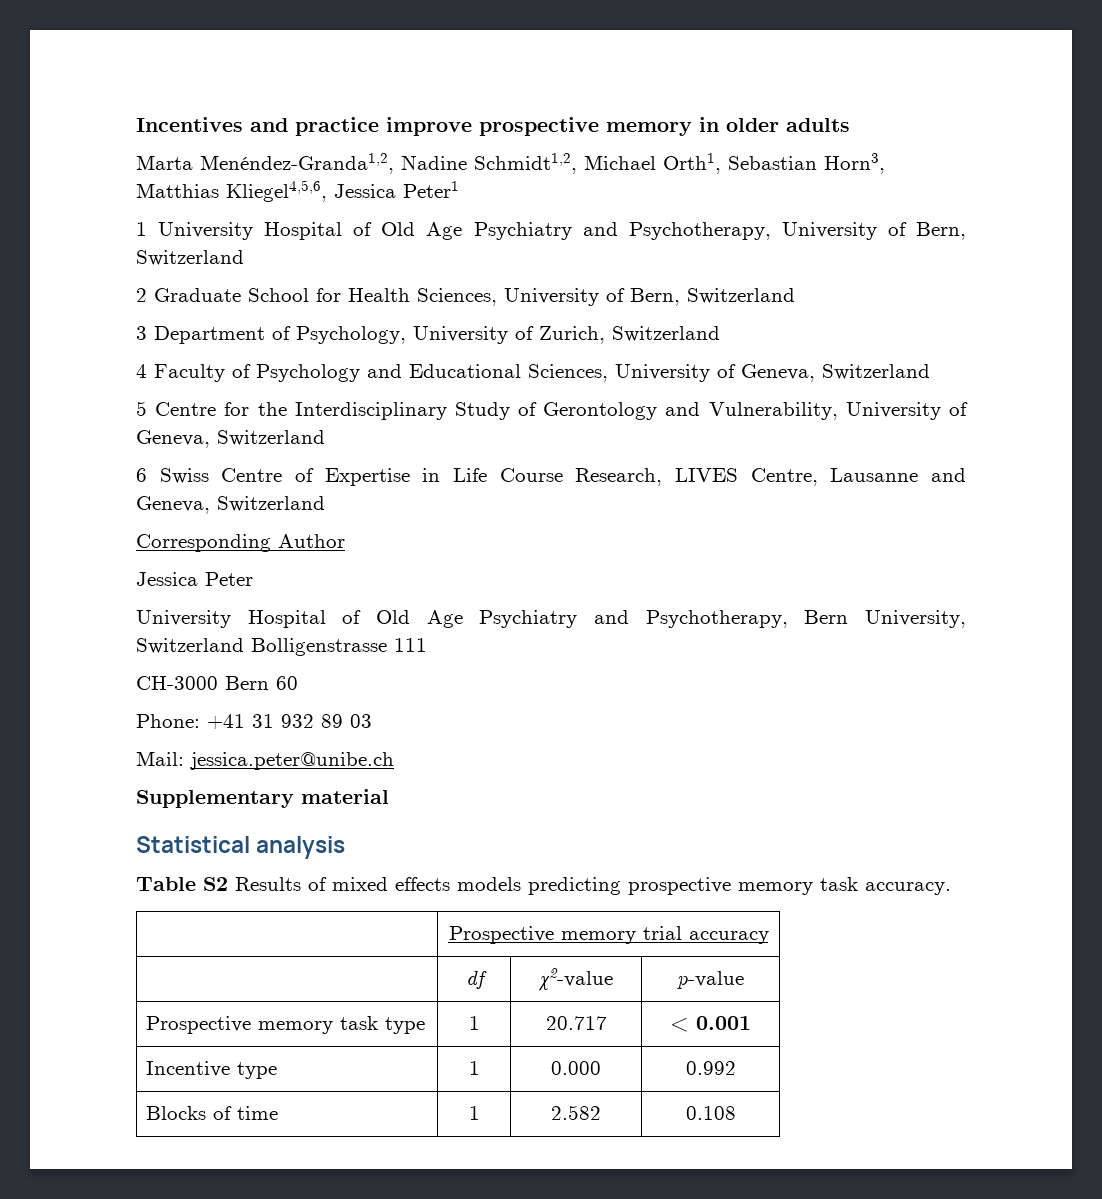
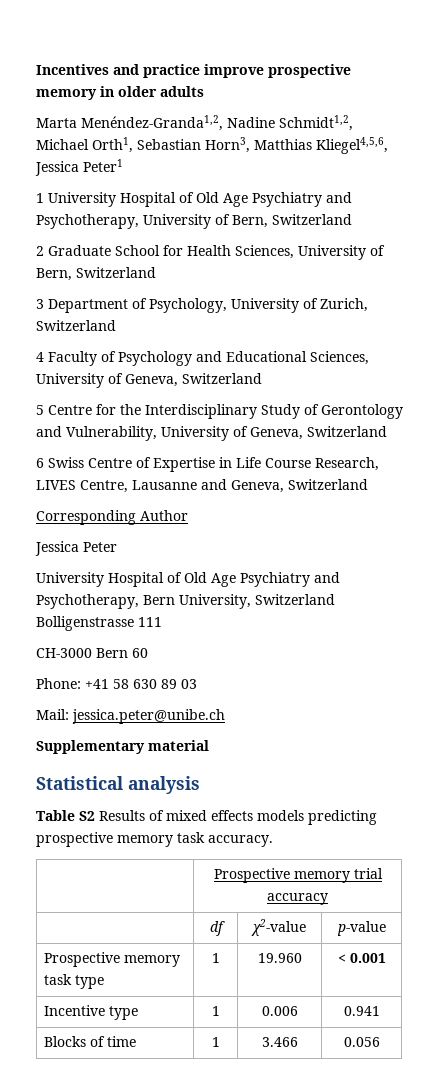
- Phone: +41 31 932 89 03
+ Phone: +41 58 630 89 03
- Prospective memory task type | 1 | 20.717 | < 0.001
+ Prospective memory task type | 1 | 19.960 | < 0.001
- Incentive type | 1 | 0.000 | 0.992
+ Incentive type | 1 | 0.006 | 0.941
- Blocks of time | 1 | 2.582 | 0.108
+ Blocks of time | 1 | 3.466 | 0.056

